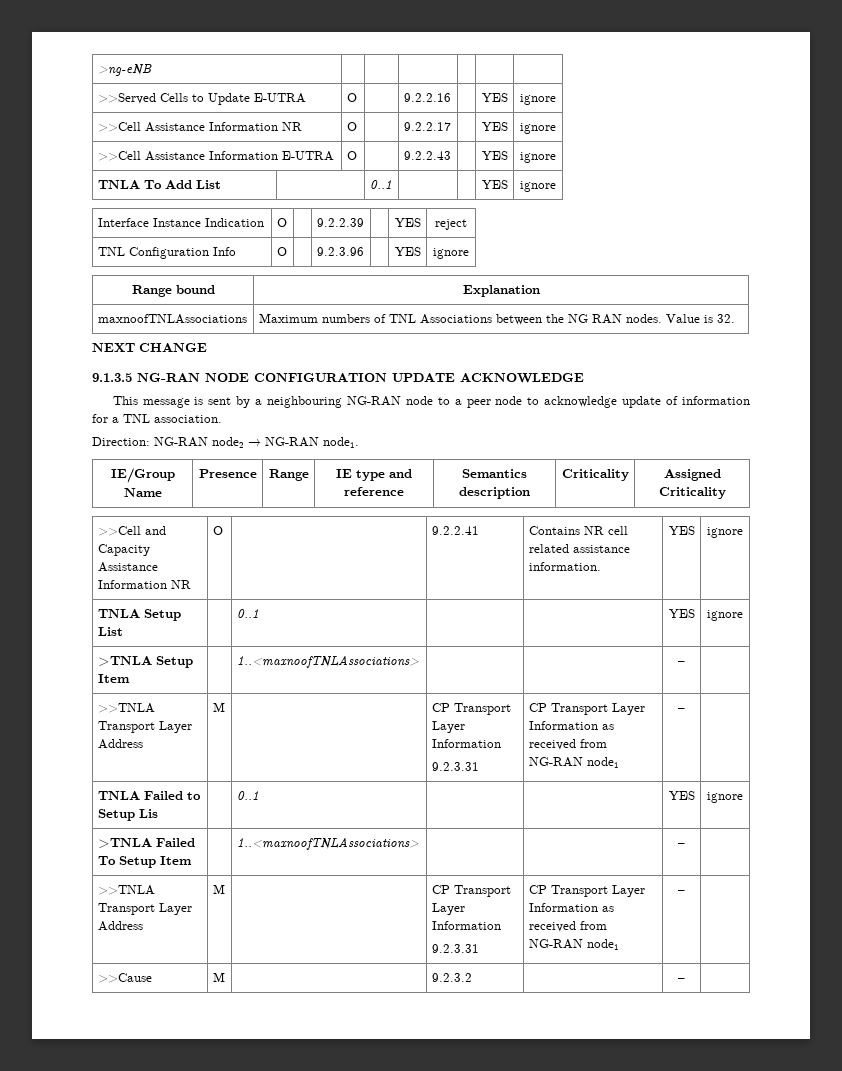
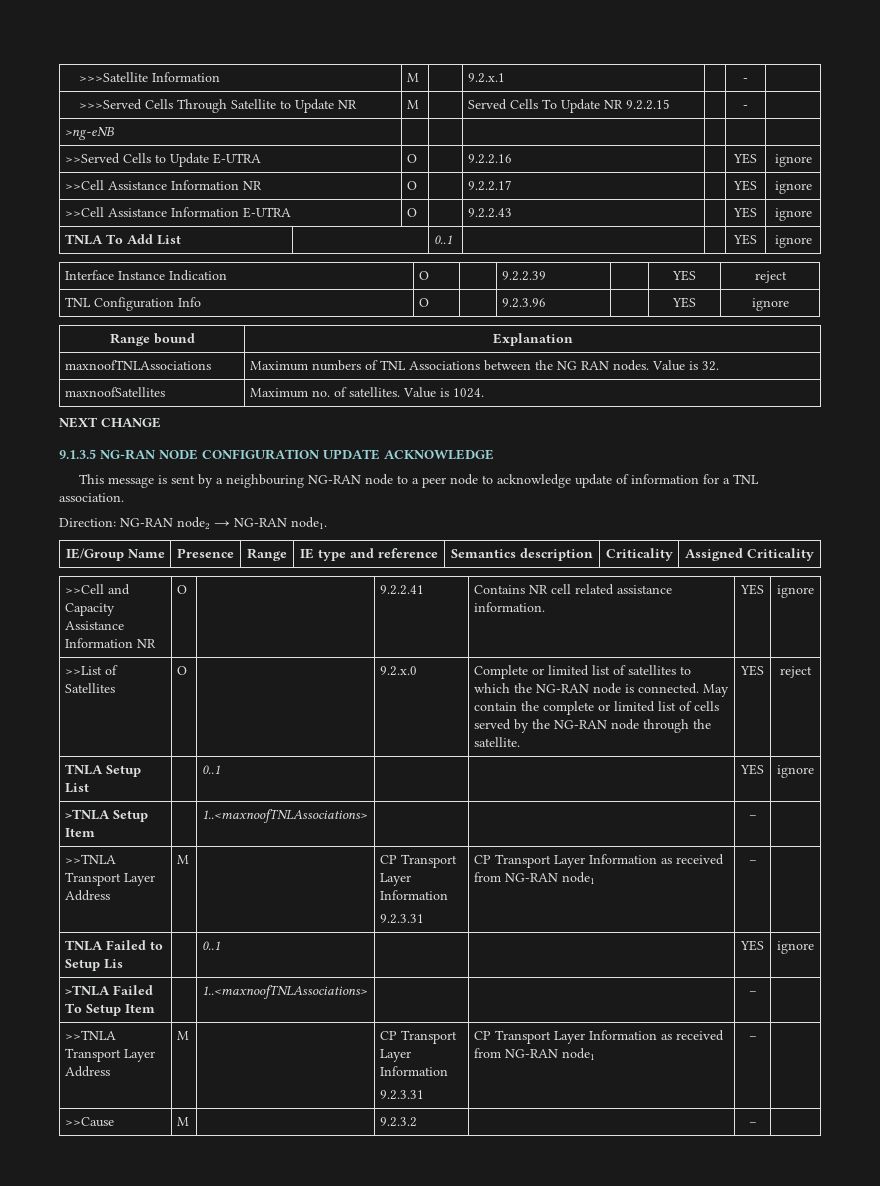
+ >>>Satellite Information | M | | 9.2.x.1 | | - |
+ >>>Served Cells Through Satellite to Update NR | M | | Served Cells To Update NR 9.2.2.15 | | - |
+ maxnoofSatellites | Maximum no. of satellites. Value is 1024.
+ >>List of Satellites | O | | 9.2.x.0 | Complete or limited list of satellites to which the NG-RAN node is connected. May contain the complete or limited list of cells served by the NG-RAN node through the satellite. | YES | reject

